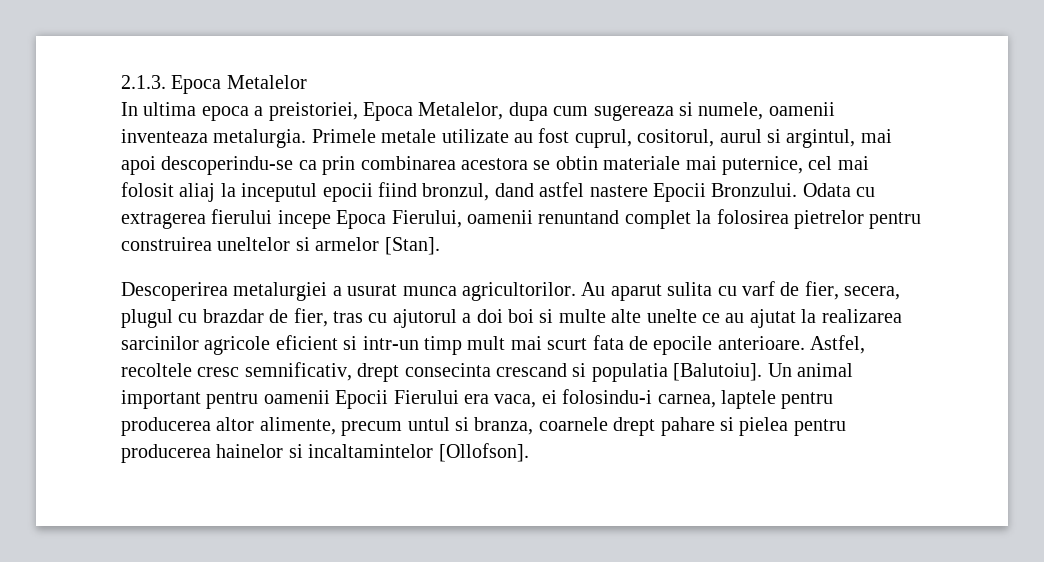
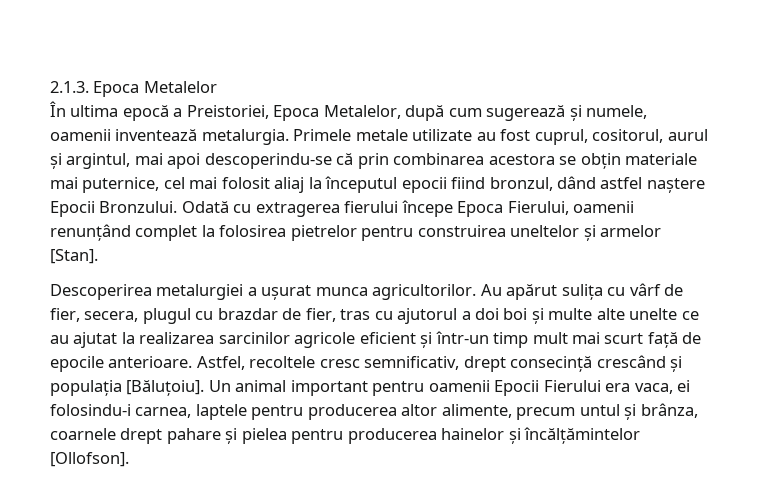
- In ultima epoca a preistoriei, Epoca Metalelor, dupa cum sugereaza si numele, oamenii inventeaza metalurgia.
+ În ultima epocă a Preistoriei, Epoca Metalelor, după cum sugerează și numele, oamenii inventează metalurgia.
- Primele metale utilizate au fost cuprul, cositorul, aurul si argintul, mai apoi descoperindu-se ca prin combinarea acestora se obtin materiale mai puternice, cel mai folosit aliaj la inceputul epocii fiind bronzul, dand astfel nastere Epocii Bronzului.
+ Primele metale utilizate au fost cuprul, cositorul, aurul și argintul, mai apoi descoperindu-se că prin combinarea acestora se obțin materiale mai puternice, cel mai folosit aliaj la începutul epocii fiind bronzul, dând astfel naștere Epocii Bronzului.
- Odata cu extragerea fierului incepe Epoca Fierului, oamenii renuntand complet la folosirea pietrelor pentru construirea uneltelor si armelor [Stan].
+ Odată cu extragerea fierului începe Epoca Fierului, oamenii renunțând complet la folosirea pietrelor pentru construirea uneltelor și armelor [Stan].
- Descoperirea metalurgiei a usurat munca agricultorilor.
+ Descoperirea metalurgiei a ușurat munca agricultorilor.
- Au aparut sulita cu varf de fier, secera, plugul cu brazdar de fier, tras cu ajutorul a doi boi si multe alte unelte ce au ajutat la realizarea sarcinilor agricole eficient si intr-un timp mult mai scurt fata de epocile anterioare.
+ Au apărut sulița cu vârf de fier, secera, plugul cu brazdar de fier, tras cu ajutorul a doi boi și multe alte unelte ce au ajutat la realizarea sarcinilor agricole eficient și într-un timp mult mai scurt față de epocile anterioare.
- Astfel, recoltele cresc semnificativ, drept consecinta crescand si populatia [Balutoiu].
+ Astfel, recoltele cresc semnificativ, drept consecință crescând și populația [Băluțoiu].
- Un animal important pentru oamenii Epocii Fierului era vaca, ei folosindu-i carnea, laptele pentru producerea altor alimente, precum untul si branza, coarnele drept pahare si pielea pentru producerea hainelor si incaltamintelor [Ollofson].
+ Un animal important pentru oamenii Epocii Fierului era vaca, ei folosindu-i carnea, laptele pentru producerea altor alimente, precum untul și brânza, coarnele drept pahare și pielea pentru producerea hainelor și încălțămintelor [Ollofson].

